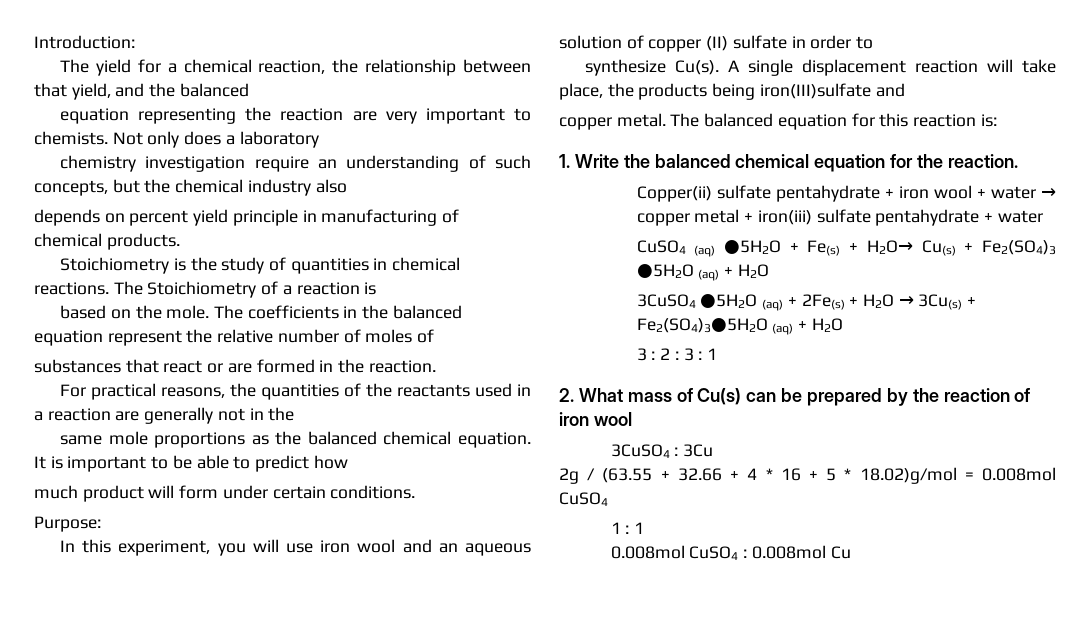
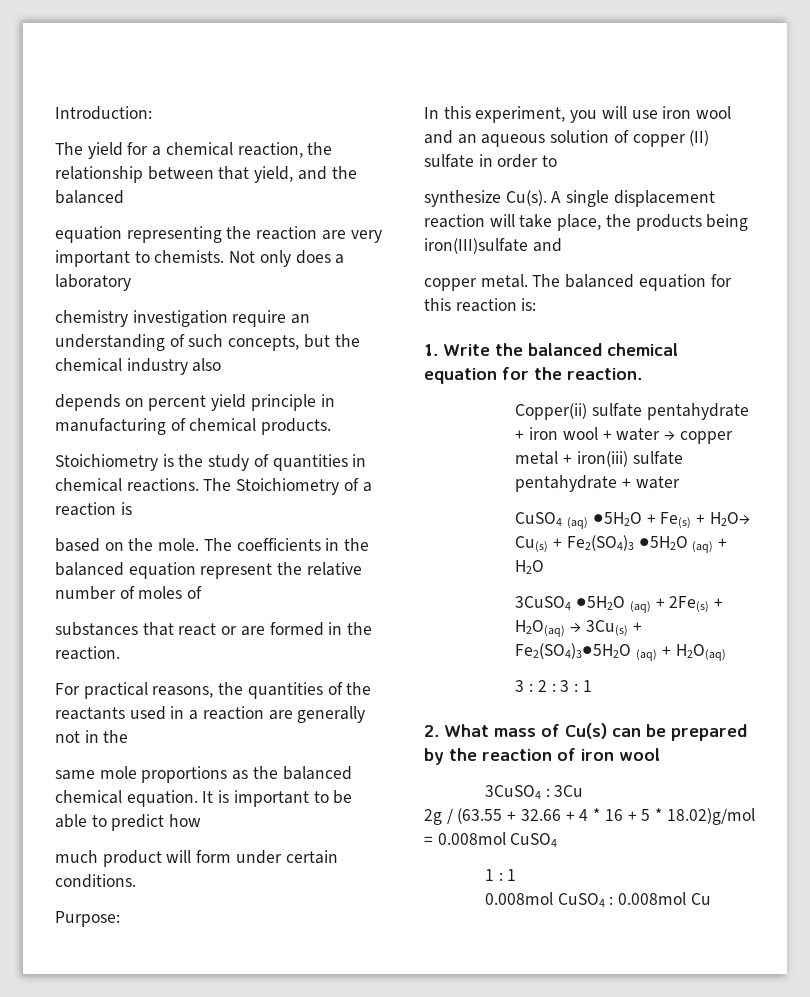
- 3CuSO4 ●5H2O (aq) + 2Fe(s) + H2O → 3Cu(s) + Fe2(SO4)3●5H2O (aq) + H2O
+ 3CuSO4 ●5H2O (aq) + 2Fe(s) + H2O(aq) → 3Cu(s) + Fe2(SO4)3●5H2O (aq) + H2O(aq)

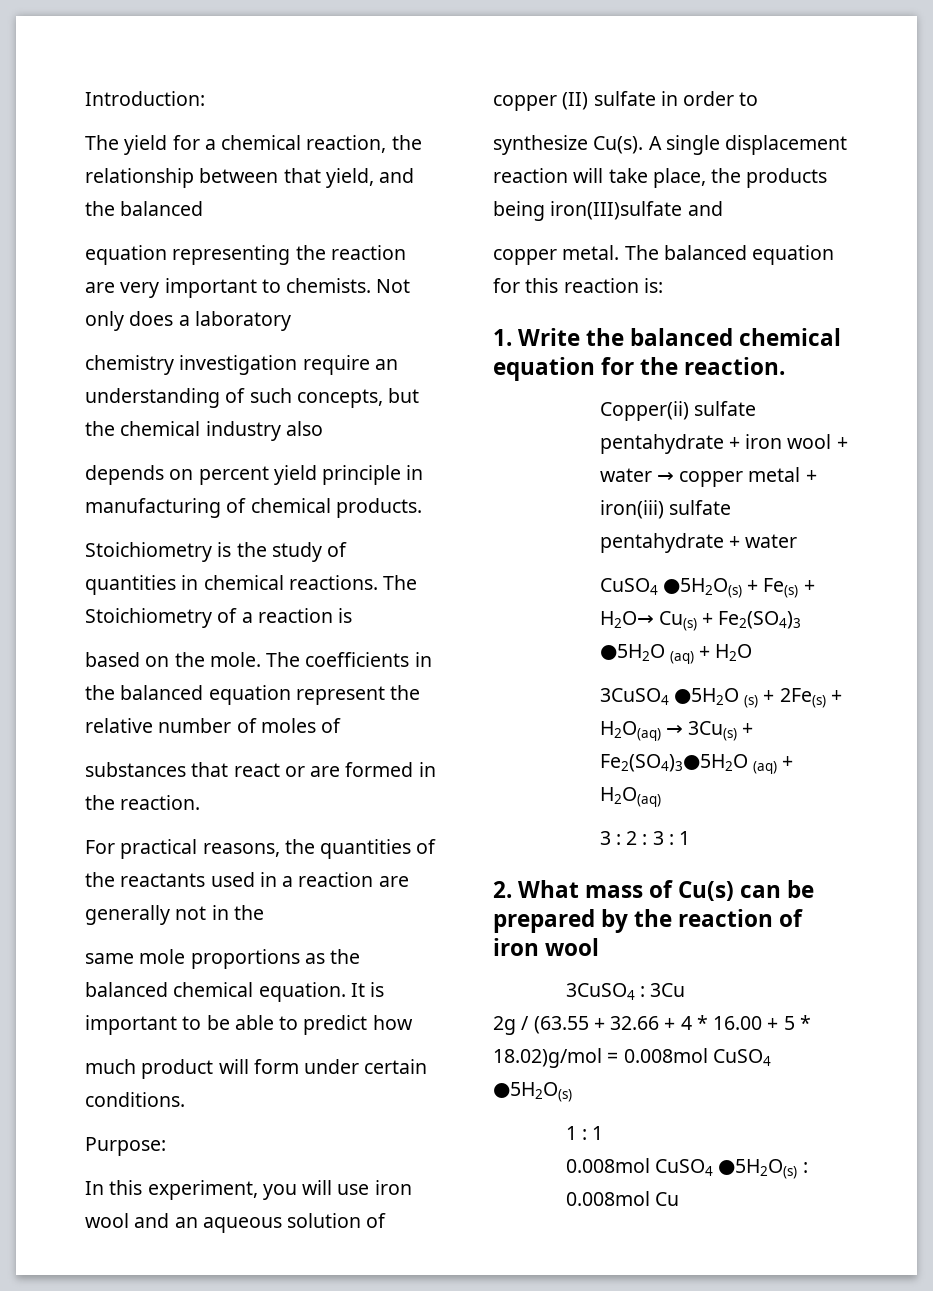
- CuSO4 (aq) ●5H2O + Fe(s) + H2O→ Cu(s) + Fe2(SO4)3 ●5H2O (aq) + H2O
+ CuSO4 ●5H2O(s) + Fe(s) + H2O→ Cu(s) + Fe2(SO4)3 ●5H2O (aq) + H2O
- 3CuSO4 ●5H2O (aq) + 2Fe(s) + H2O(aq) → 3Cu(s) + Fe2(SO4)3●5H2O (aq) + H2O(aq)
+ 3CuSO4 ●5H2O (s) + 2Fe(s) + H2O(aq) → 3Cu(s) + Fe2(SO4)3●5H2O (aq) + H2O(aq)
- 2g / (63.55 + 32.66 + 4 * 16 + 5 * 18.02)g/mol = 0.008mol CuSO4
+ 2g / (63.55 + 32.66 + 4 * 16.00 + 5 * 18.02)g/mol = 0.008mol CuSO4 ●5H2O(s)
- 0.008mol CuSO4 : 0.008mol Cu
+ 0.008mol CuSO4 ●5H2O(s) : 0.008mol Cu

